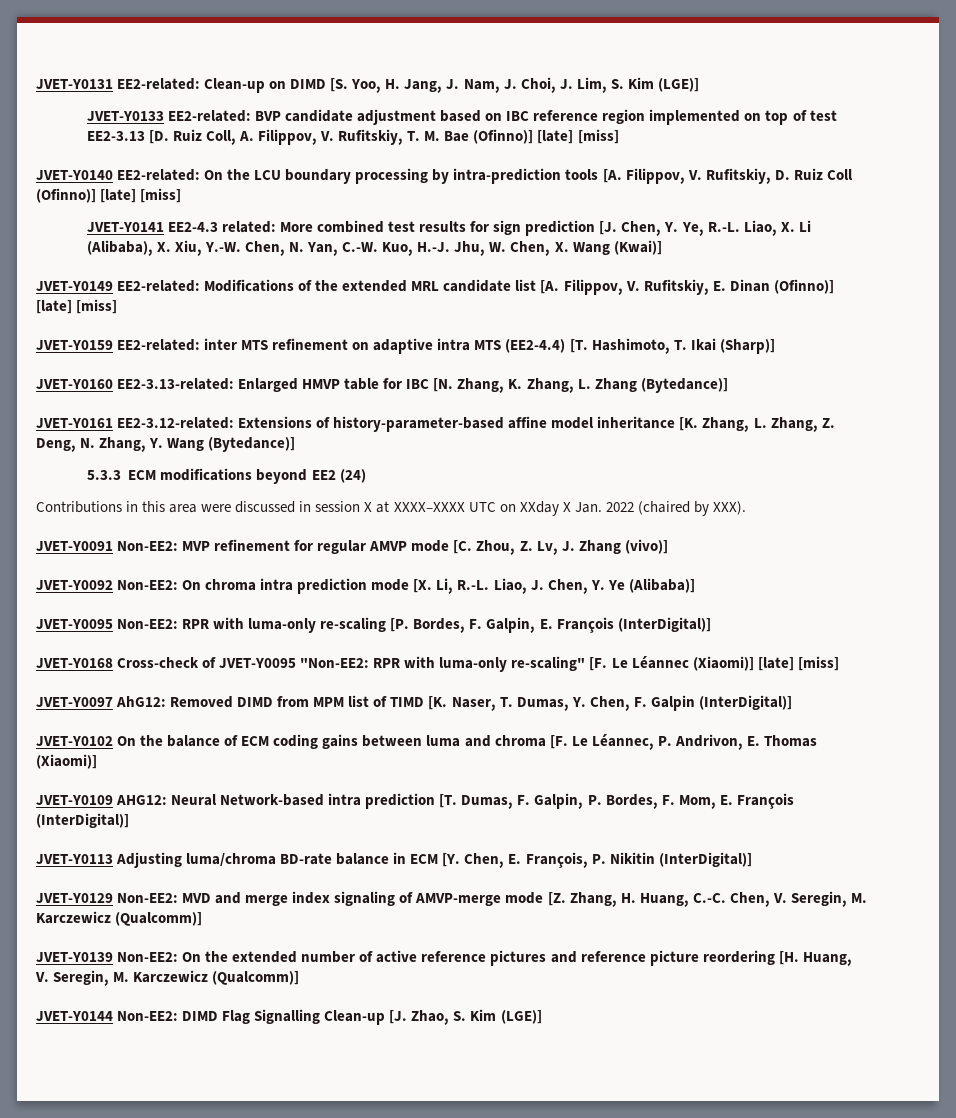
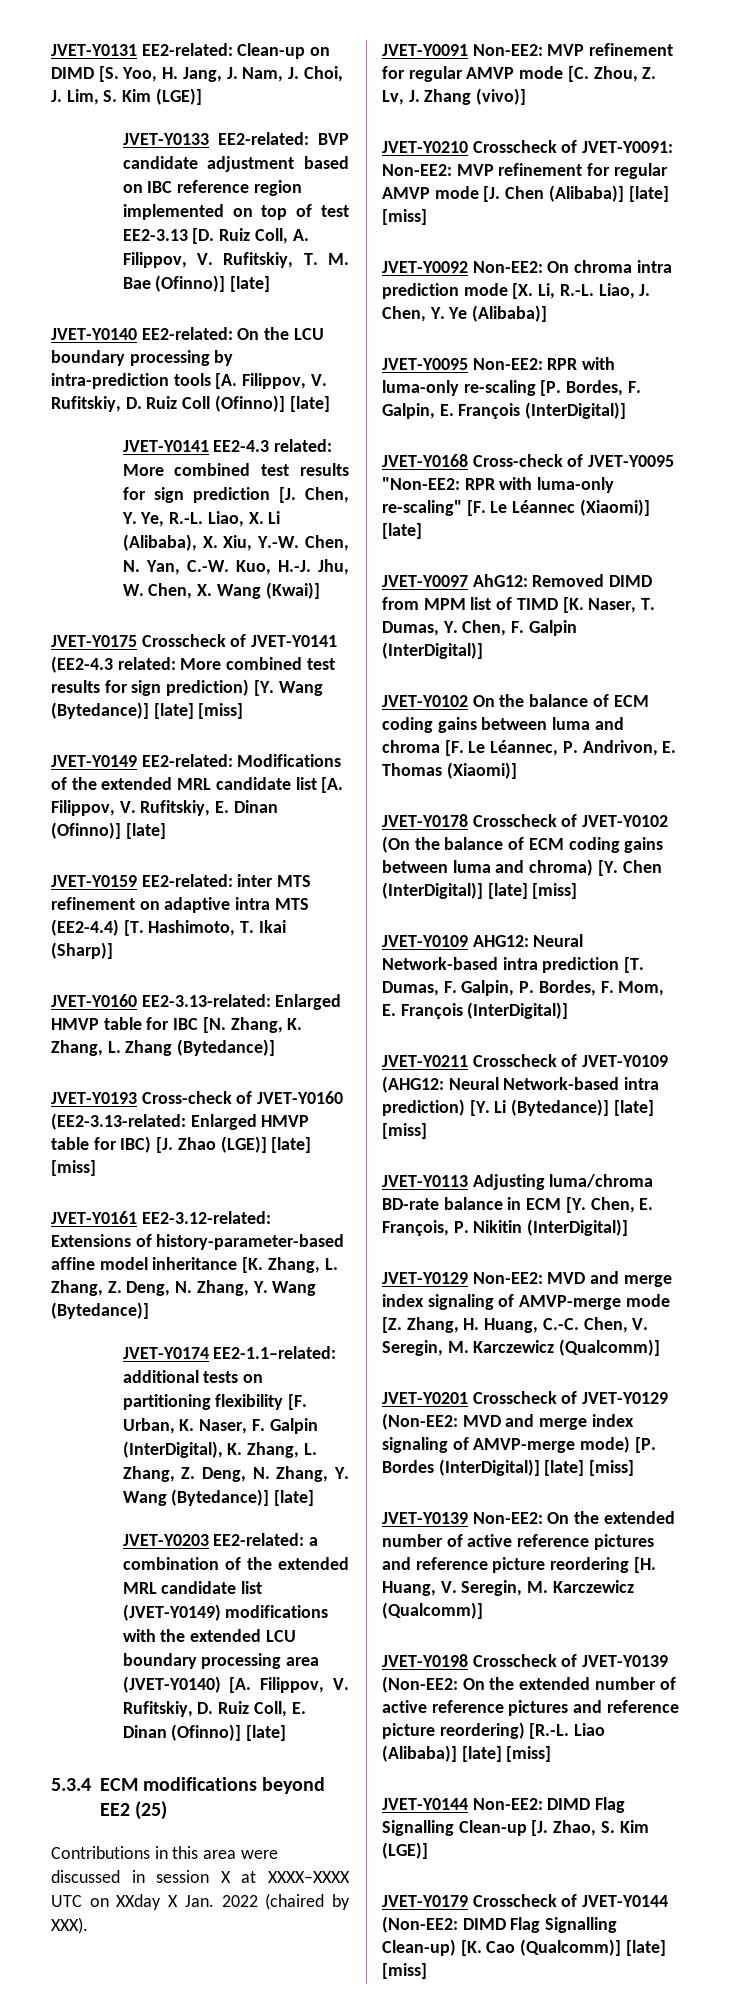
- JVET-Y0133 EE2-related: BVP candidate adjustment based on IBC reference region implemented on top of test EE2-3.13 [D. Ruiz Coll, A. Filippov, V. Rufitskiy, T. M. Bae (Ofinno)] [late] [miss]
+ JVET-Y0133 EE2-related: BVP candidate adjustment based on IBC reference region implemented on top of test EE2-3.13 [D. Ruiz Coll, A. Filippov, V. Rufitskiy, T. M. Bae (Ofinno)] [late]
- JVET-Y0140 EE2-related: On the LCU boundary processing by intra-prediction tools [A. Filippov, V. Rufitskiy, D. Ruiz Coll (Ofinno)] [late] [miss]
+ JVET-Y0140 EE2-related: On the LCU boundary processing by intra-prediction tools [A. Filippov, V. Rufitskiy, D. Ruiz Coll (Ofinno)] [late]
+ JVET-Y0175 Crosscheck of JVET-Y0141 (EE2-4.3 related: More combined test results for sign prediction) [Y. Wang (Bytedance)] [late] [miss]
- JVET-Y0149 EE2-related: Modifications of the extended MRL candidate list [A. Filippov, V. Rufitskiy, E. Dinan (Ofinno)] [late] [miss]
+ JVET-Y0149 EE2-related: Modifications of the extended MRL candidate list [A. Filippov, V. Rufitskiy, E. Dinan (Ofinno)] [late]
+ JVET-Y0193 Cross-check of JVET-Y0160 (EE2-3.13-related: Enlarged HMVP table for IBC) [J. Zhao (LGE)] [late] [miss]
- 5.3.3 ECM modifications beyond EE2 (24)
+ JVET-Y0174 EE2-1.1–related: additional tests on partitioning flexibility [F. Urban, K. Naser, F. Galpin (InterDigital), K. Zhang, L. Zhang, Z. Deng, N. Zhang, Y. Wang (Bytedance)] [late]
+ JVET-Y0203 EE2-related: a combination of the extended MRL candidate list (JVET-Y0149) modifications with the extended LCU boundary processing area (JVET-Y0140) [A. Filippov, V. Rufitskiy, D. Ruiz Coll, E. Dinan (Ofinno)] [late]
+ 5.3.4 ECM modifications beyond EE2 (25)
+ JVET-Y0210 Crosscheck of JVET-Y0091: Non-EE2: MVP refinement for regular AMVP mode [J. Chen (Alibaba)] [late] [miss]
- JVET-Y0168 Cross-check of JVET-Y0095 "Non-EE2: RPR with luma-only re-scaling" [F. Le Léannec (Xiaomi)] [late] [miss]
+ JVET-Y0168 Cross-check of JVET-Y0095 "Non-EE2: RPR with luma-only re-scaling" [F. Le Léannec (Xiaomi)] [late]
+ JVET-Y0178 Crosscheck of JVET-Y0102 (On the balance of ECM coding gains between luma and chroma) [Y. Chen (InterDigital)] [late] [miss]
+ JVET-Y0211 Crosscheck of JVET-Y0109 (AHG12: Neural Network-based intra prediction) [Y. Li (Bytedance)] [late] [miss]
+ JVET-Y0201 Crosscheck of JVET-Y0129 (Non-EE2: MVD and merge index signaling of AMVP-merge mode) [P. Bordes (InterDigital)] [late] [miss]
+ JVET-Y0198 Crosscheck of JVET-Y0139 (Non-EE2: On the extended number of active reference pictures and reference picture reordering) [R.-L. Liao (Alibaba)] [late] [miss]
+ JVET-Y0179 Crosscheck of JVET-Y0144 (Non-EE2: DIMD Flag Signalling Clean-up) [K. Cao (Qualcomm)] [late] [miss]

